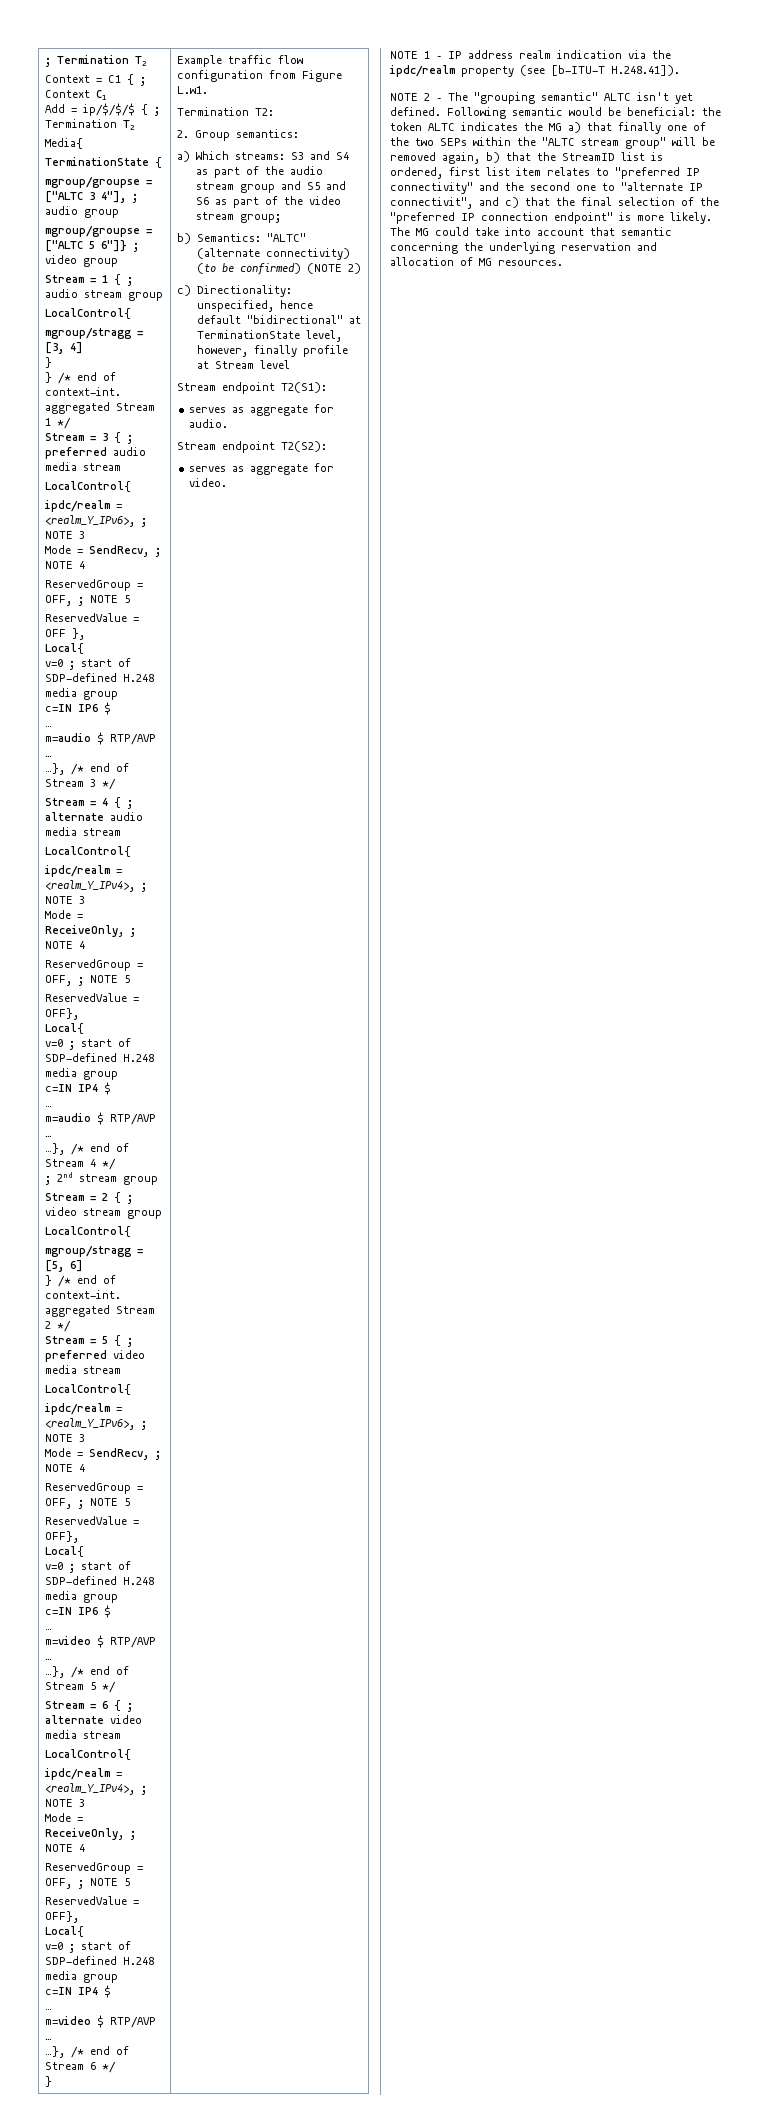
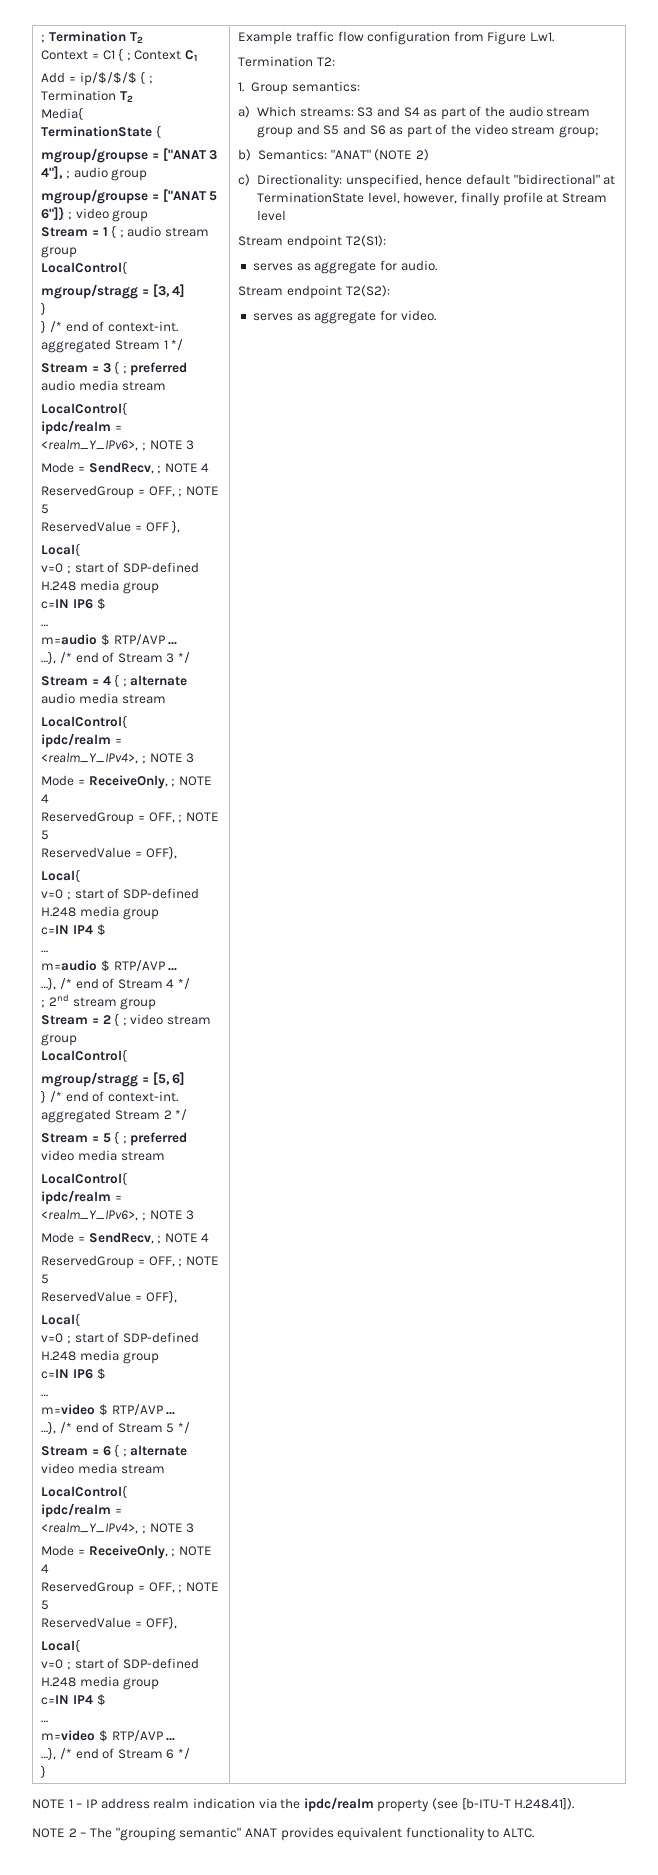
- mgroup/groupse = ["ALTC 3 4"], ; audio group
+ mgroup/groupse = ["ANAT 3 4"], ; audio group
- mgroup/groupse = ["ALTC 5 6"]} ; video group
+ mgroup/groupse = ["ANAT 5 6"]} ; video group
- 2. Group semantics:
+ 1. Group semantics:
- b) Semantics: "ALTC" (alternate connectivity) (to be confirmed) (NOTE 2)
+ b) Semantics: "ANAT" (NOTE 2)
- NOTE 2 – The "grouping semantic" ALTC isn't yet defined. Following semantic would be beneficial: the token ALTC indicates the MG a) that finally one of the two SEPs within the "ALTC stream group" will be removed again, b) that the StreamID list is ordered, first list item relates to "preferred IP connectivity" and the second one to "alternate IP connectivit", and c) that the final selection of the "preferred IP connection endpoint" is more likely. The MG could take into account that semantic concerning the underlying reservation and allocation of MG resources.
+ NOTE 2 – The "grouping semantic" ANAT provides equivalent functionality to ALTC.

